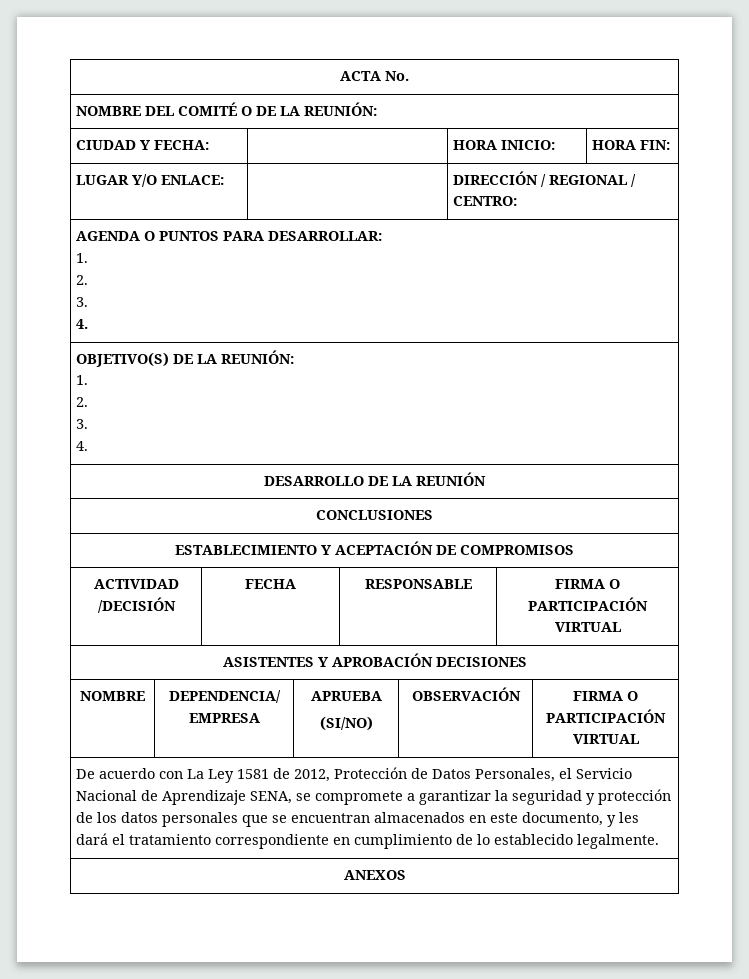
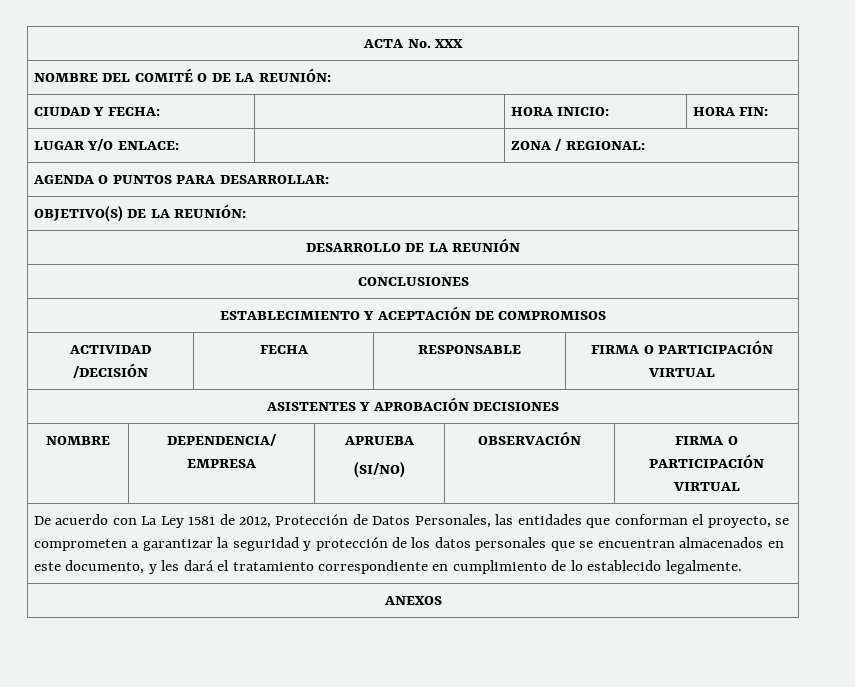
- ACTA No.
+ ACTA No. XXX
- LUGAR Y/O ENLACE: | | DIRECCIÓN / REGIONAL / CENTRO:
+ LUGAR Y/O ENLACE: | | ZONA / REGIONAL:
  AGENDA O PUNTOS PARA DESARROLLAR:
- 1.
- 2.
- 3.
- 4.
  OBJETIVO(S) DE LA REUNIÓN:
- 1.
- 2.
- 3.
- 4.
- De acuerdo con La Ley 1581 de 2012, Protección de Datos Personales, el Servicio Nacional de Aprendizaje SENA, se compromete a garantizar la seguridad y protección de los datos personales que se encuentran almacenados en este documento, y les dará el tratamiento correspondiente en cumplimiento de lo establecido legalmente.
+ De acuerdo con La Ley 1581 de 2012, Protección de Datos Personales, las entidades que conforman el proyecto, se comprometen a garantizar la seguridad y protección de los datos personales que se encuentran almacenados en este documento, y les dará el tratamiento correspondiente en cumplimiento de lo establecido legalmente.

